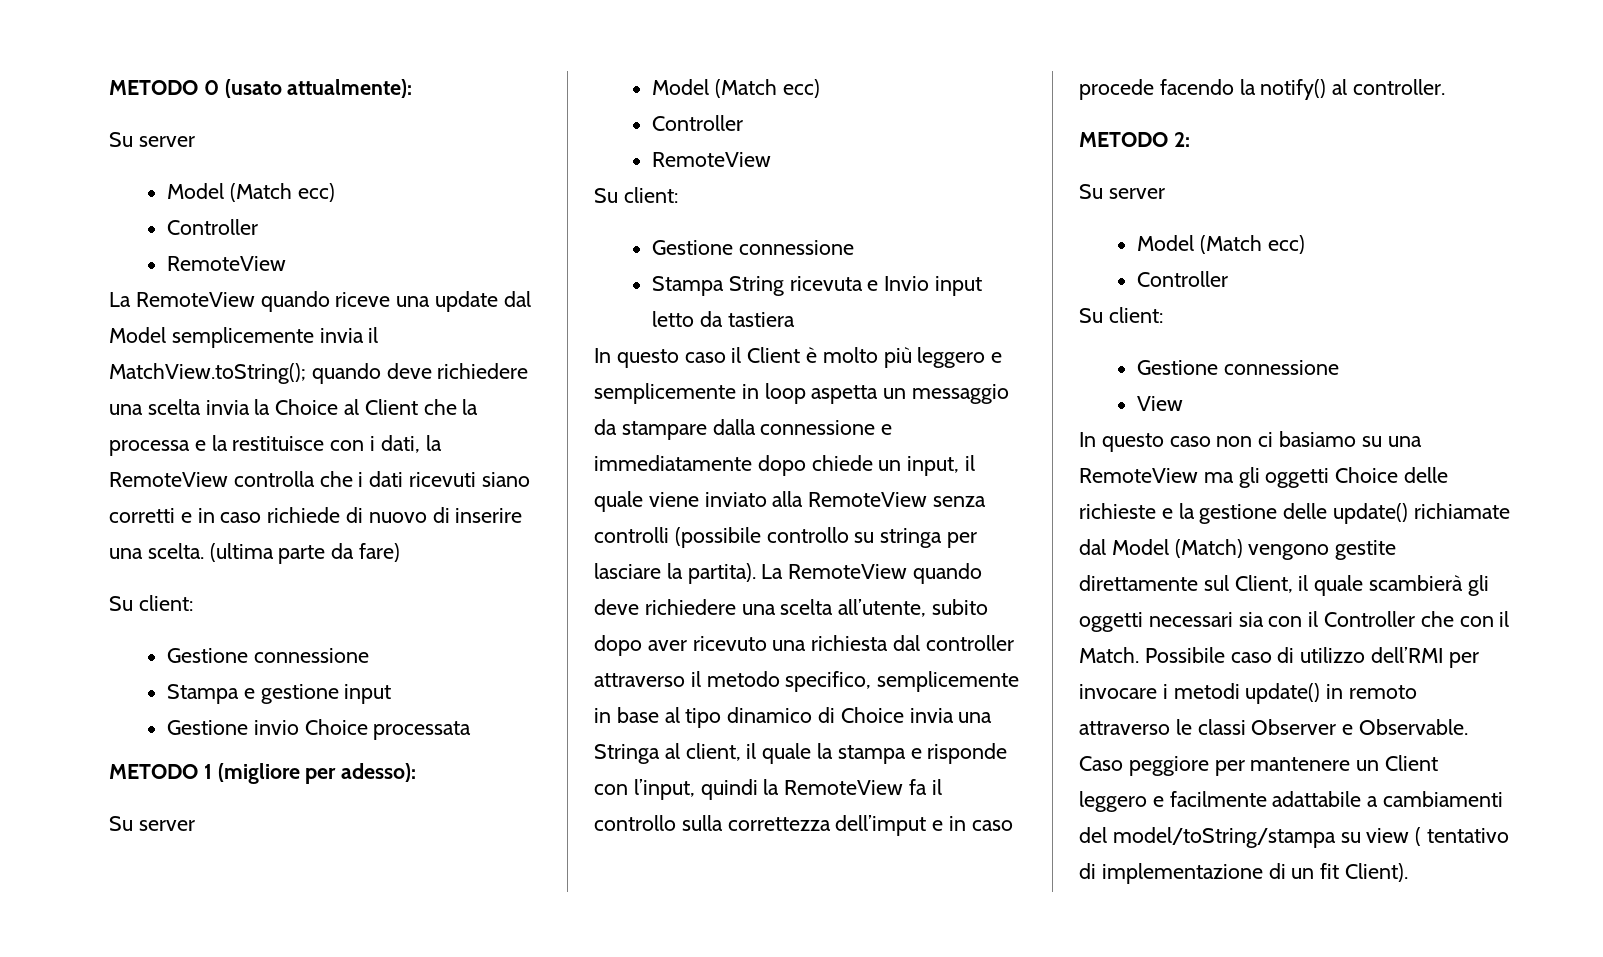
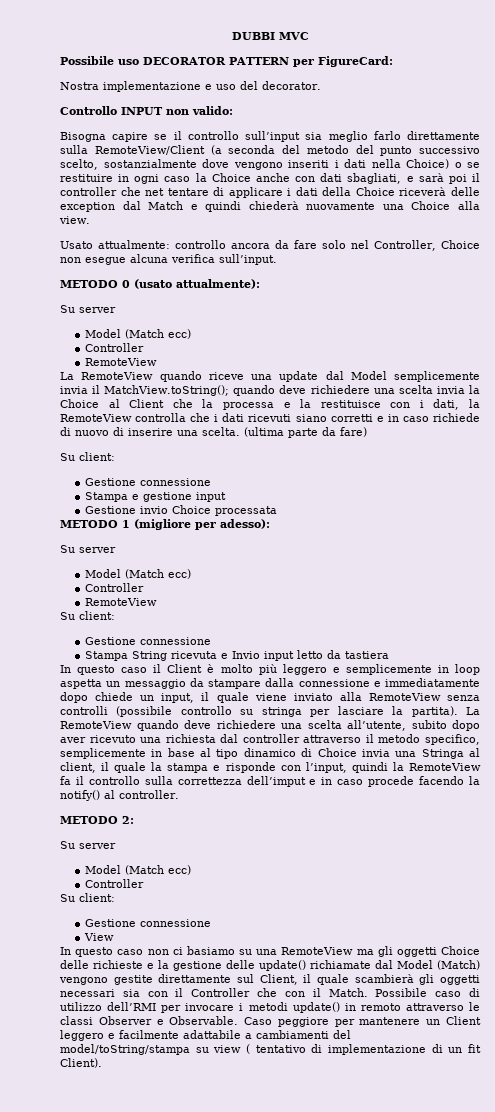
+ DUBBI MVC
+ Possibile uso DECORATOR PATTERN per FigureCard:
+ Nostra implementazione e uso del decorator.
+ Controllo INPUT non valido:
+ Bisogna capire se il controllo sull’input sia meglio farlo direttamente sulla RemoteView/Client (a seconda del metodo del punto successivo scelto, sostanzialmente dove vengono inseriti i dati nella Choice) o se restituire in ogni caso la Choice anche con dati sbagliati, e sarà poi il controller che net tentare di applicare i dati della Choice riceverà delle exception dal Match e quindi chiederà nuovamente una Choice alla view.
+ Usato attualmente: controllo ancora da fare solo nel Controller, Choice non esegue alcuna verifica sull’input.

